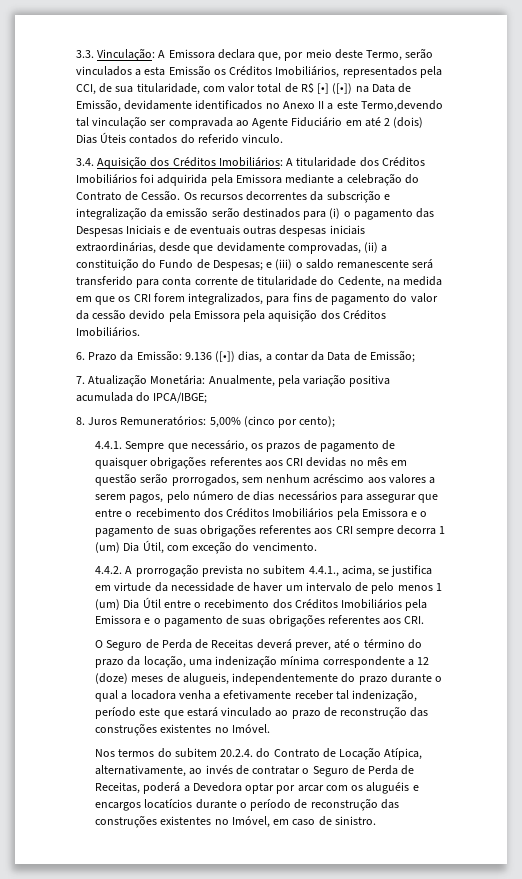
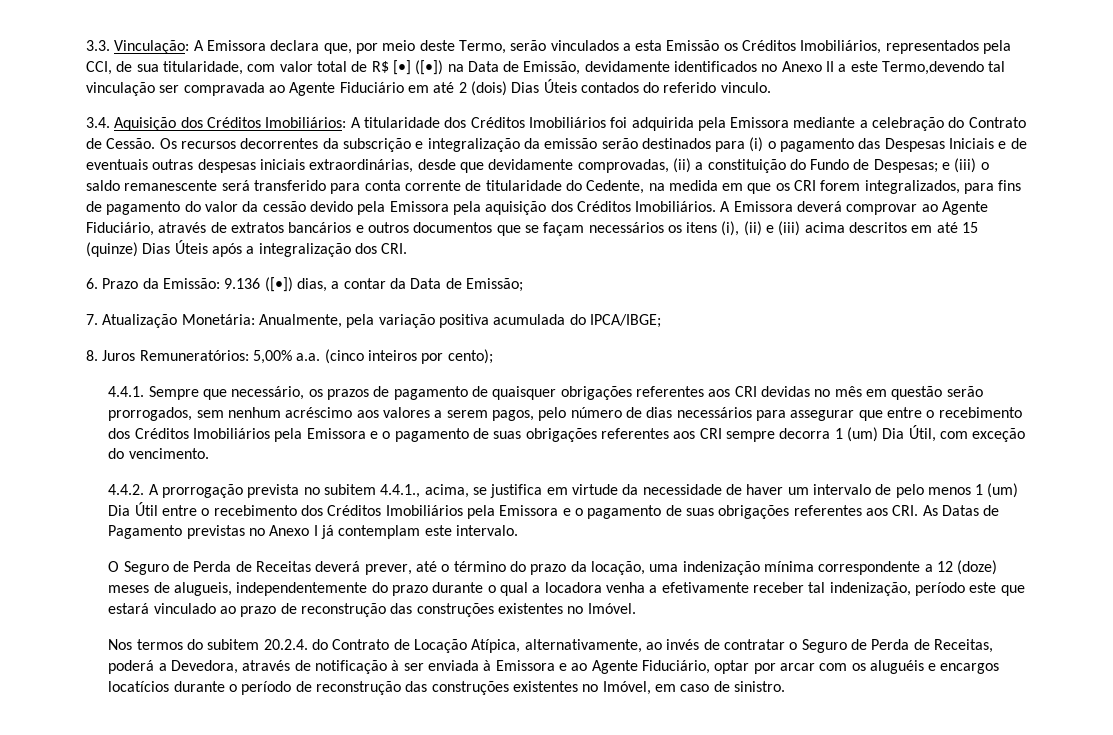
+ A Emissora deverá comprovar ao Agente Fiduciário, através de extratos bancários e outros documentos que se façam necessários os itens (i), (ii) e (iii) acima descritos em até 15 (quinze) Dias Úteis após a integralização dos CRI.
- 8. Juros Remuneratórios: 5,00% (cinco por cento);
+ 8. Juros Remuneratórios: 5,00% a.a. (cinco inteiros por cento);
- 4.4.2. A prorrogação prevista no subitem 4.4.1., acima, se justifica em virtude da necessidade de haver um intervalo de pelo menos 1 (um) Dia Útil entre o recebimento dos Créditos Imobiliários pela Emissora e o pagamento de suas obrigações referentes aos CRI.
+ 4.4.2. A prorrogação prevista no subitem 4.4.1., acima, se justifica em virtude da necessidade de haver um intervalo de pelo menos 1 (um) Dia Útil entre o recebimento dos Créditos Imobiliários pela Emissora e o pagamento de suas obrigações referentes aos CRI. As Datas de Pagamento previstas no Anexo I já contemplam este intervalo.
- Nos termos do subitem 20.2.4. do Contrato de Locação Atípica, alternativamente, ao invés de contratar o Seguro de Perda de Receitas, poderá a Devedora optar por arcar com os aluguéis e encargos locatícios durante o período de reconstrução das construções existentes no Imóvel, em caso de sinistro.
+ Nos termos do subitem 20.2.4. do Contrato de Locação Atípica, alternativamente, ao invés de contratar o Seguro de Perda de Receitas, poderá a Devedora, através de notificação à ser enviada à Emissora e ao Agente Fiduciário, optar por arcar com os aluguéis e encargos locatícios durante o período de reconstrução das construções existentes no Imóvel, em caso de sinistro.

